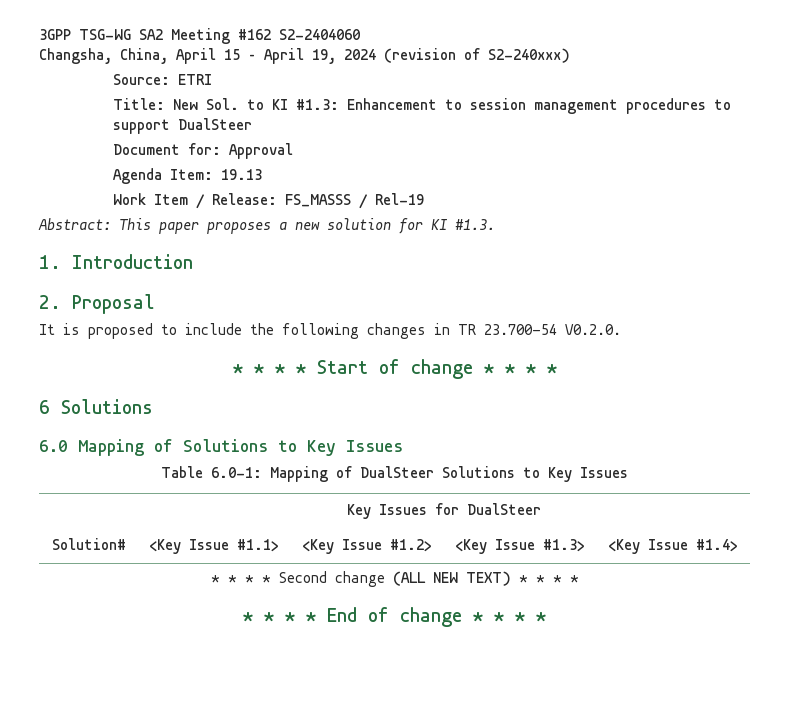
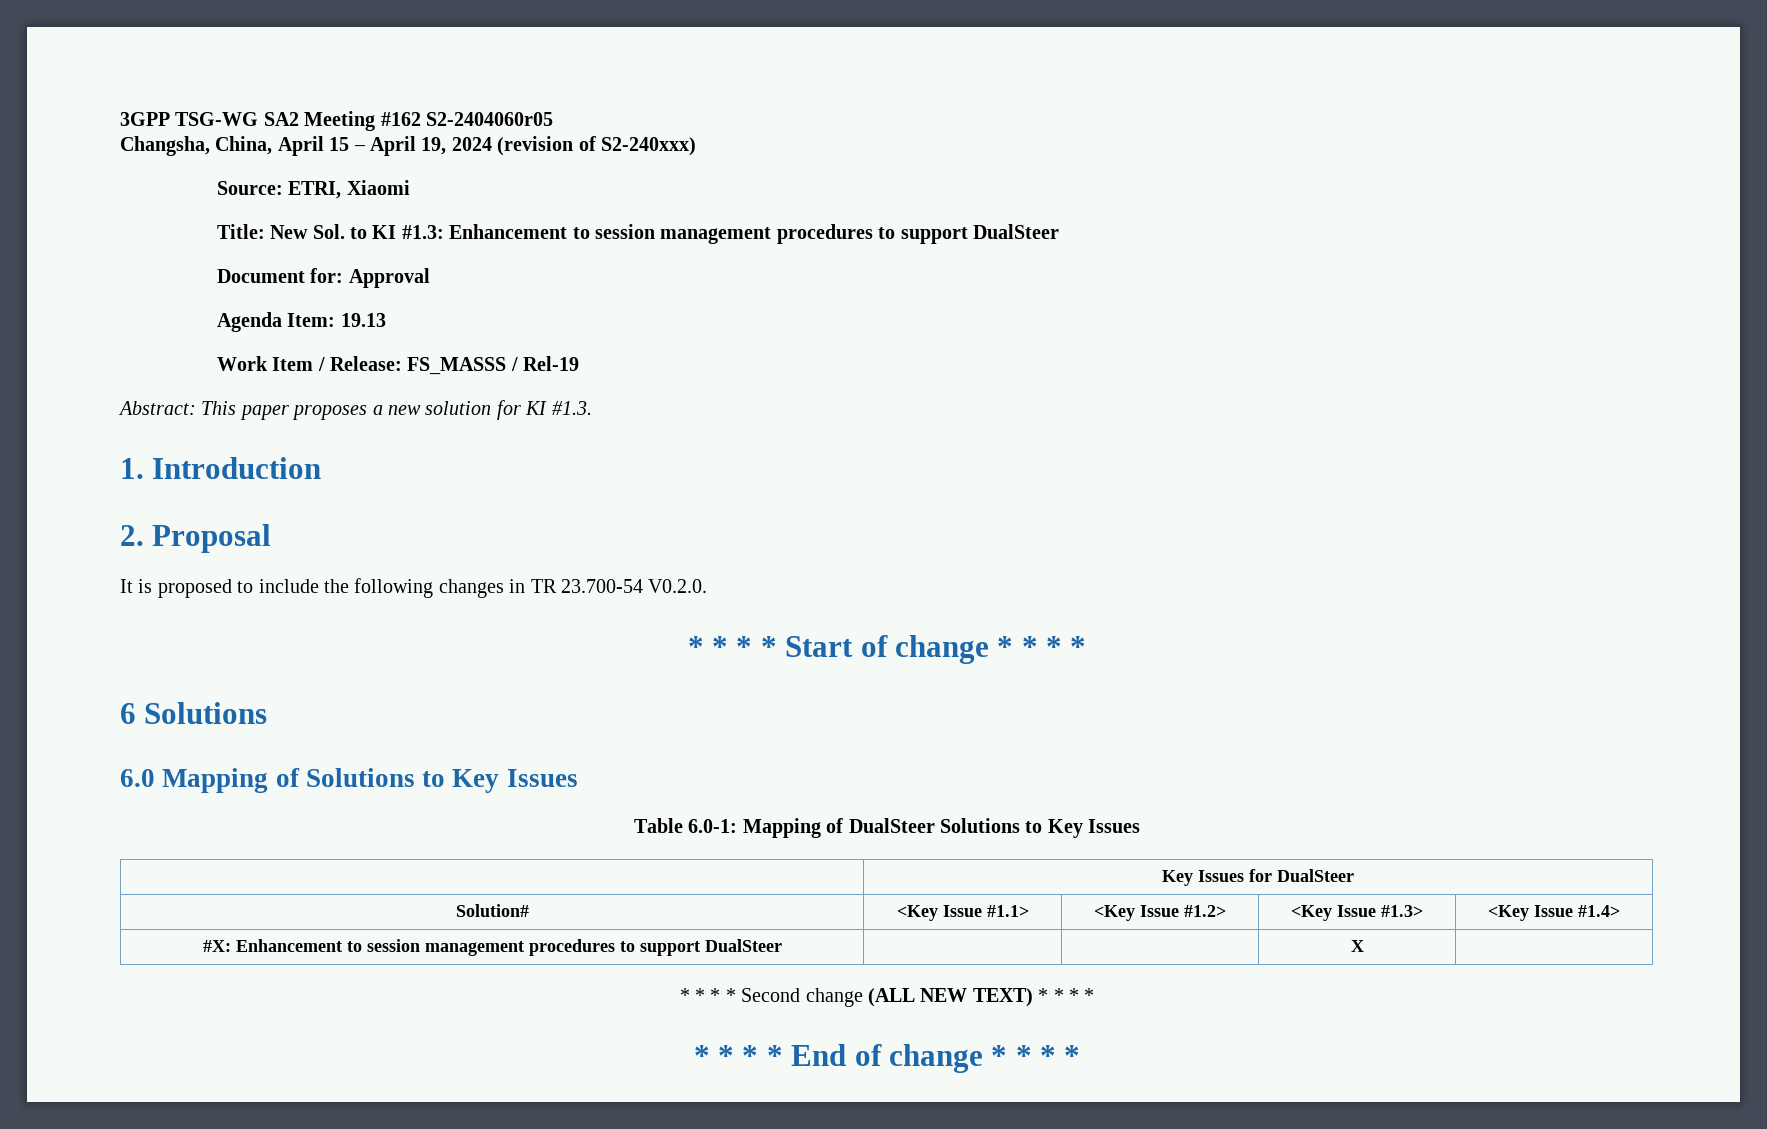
- 3GPP TSG-WG SA2 Meeting #162 S2-2404060
+ 3GPP TSG-WG SA2 Meeting #162 S2-2404060r05
- Source: ETRI
+ Source: ETRI, Xiaomi
+ #X: Enhancement to session management procedures to support DualSteer | | | X |

